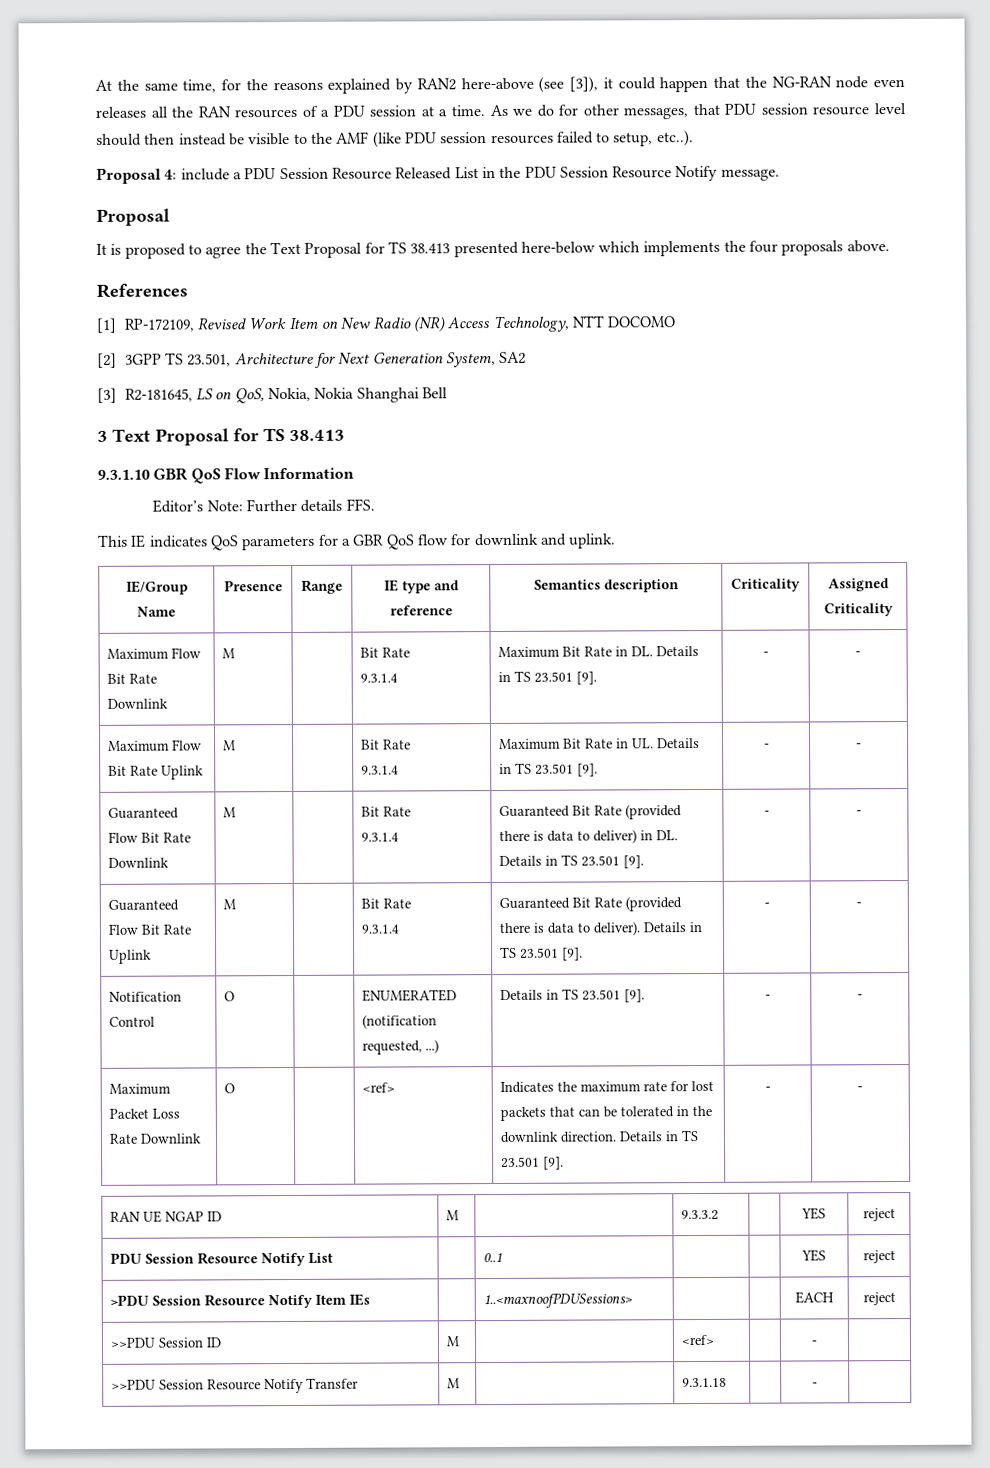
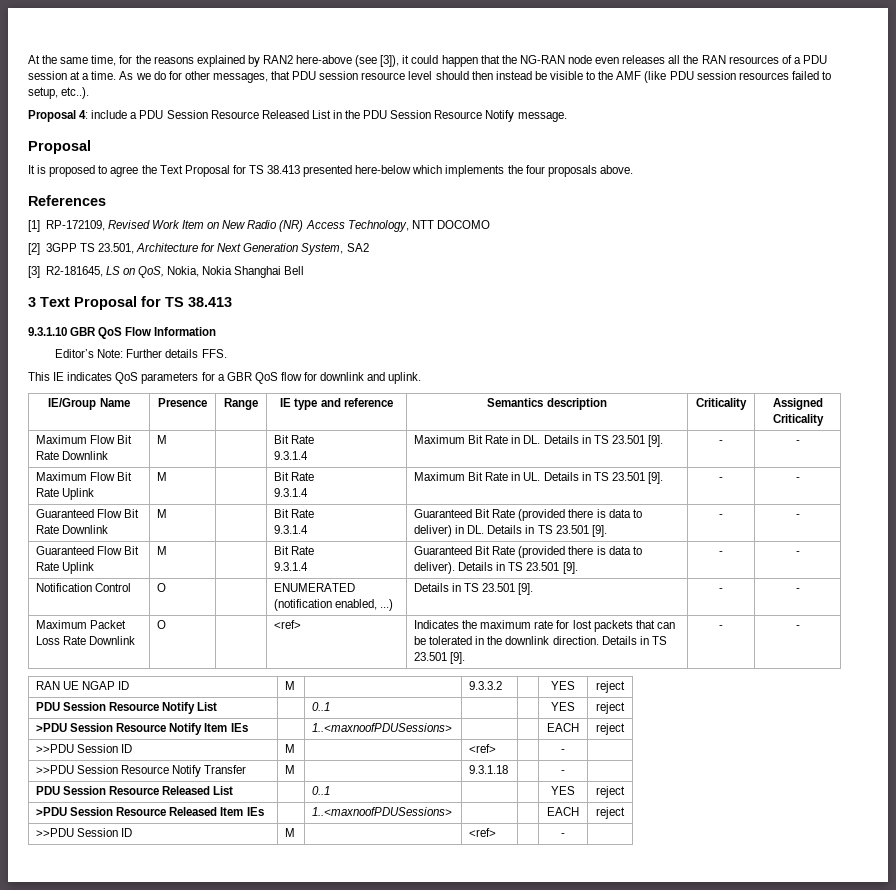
- Notification Control | O | | ENUMERATED (notification requested, ...) | Details in TS 23.501 [9]. | - | -
+ Notification Control | O | | ENUMERATED (notification enabled, ...) | Details in TS 23.501 [9]. | - | -
+ PDU Session Resource Released List | | 0..1 | | | YES | reject
+ >PDU Session Resource Released Item IEs | | 1..<maxnoofPDUSessions> | | | EACH | reject
+ >>PDU Session ID | M | | <ref> | | - |

